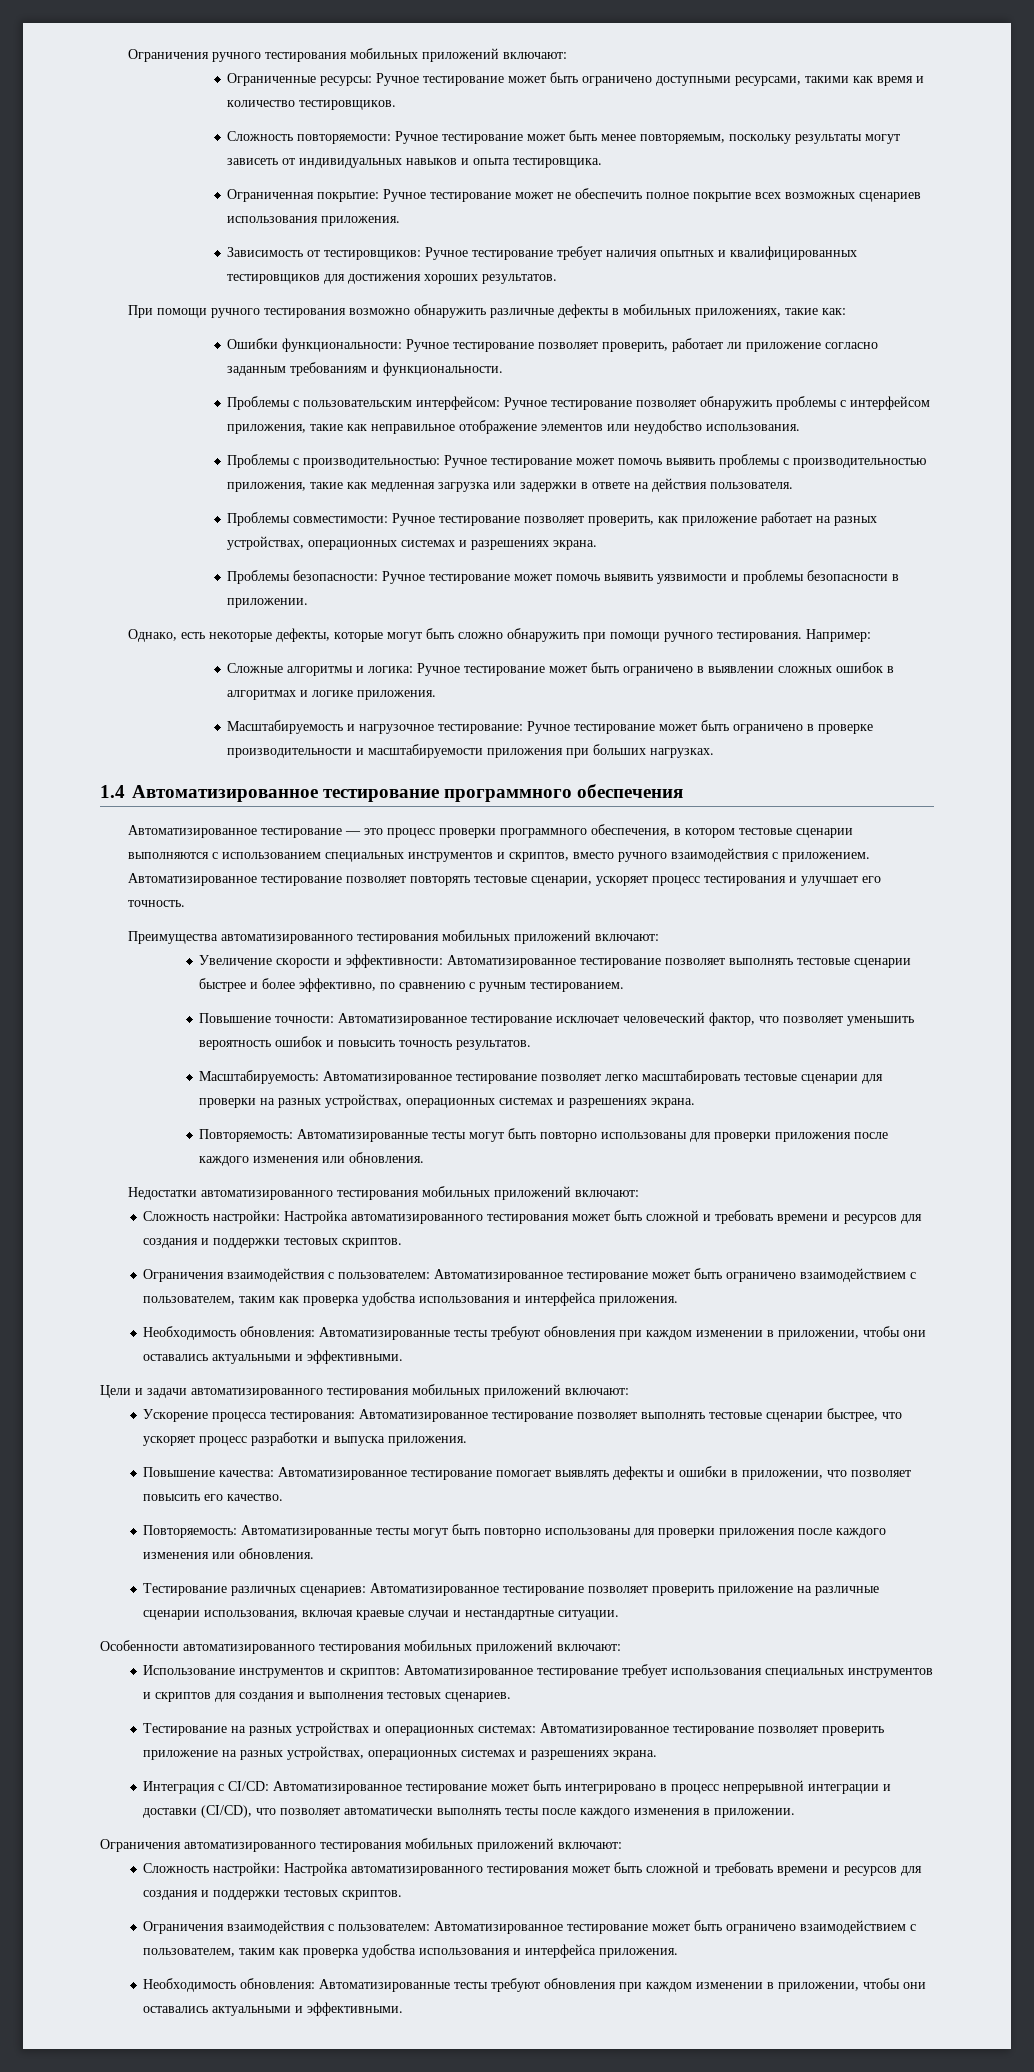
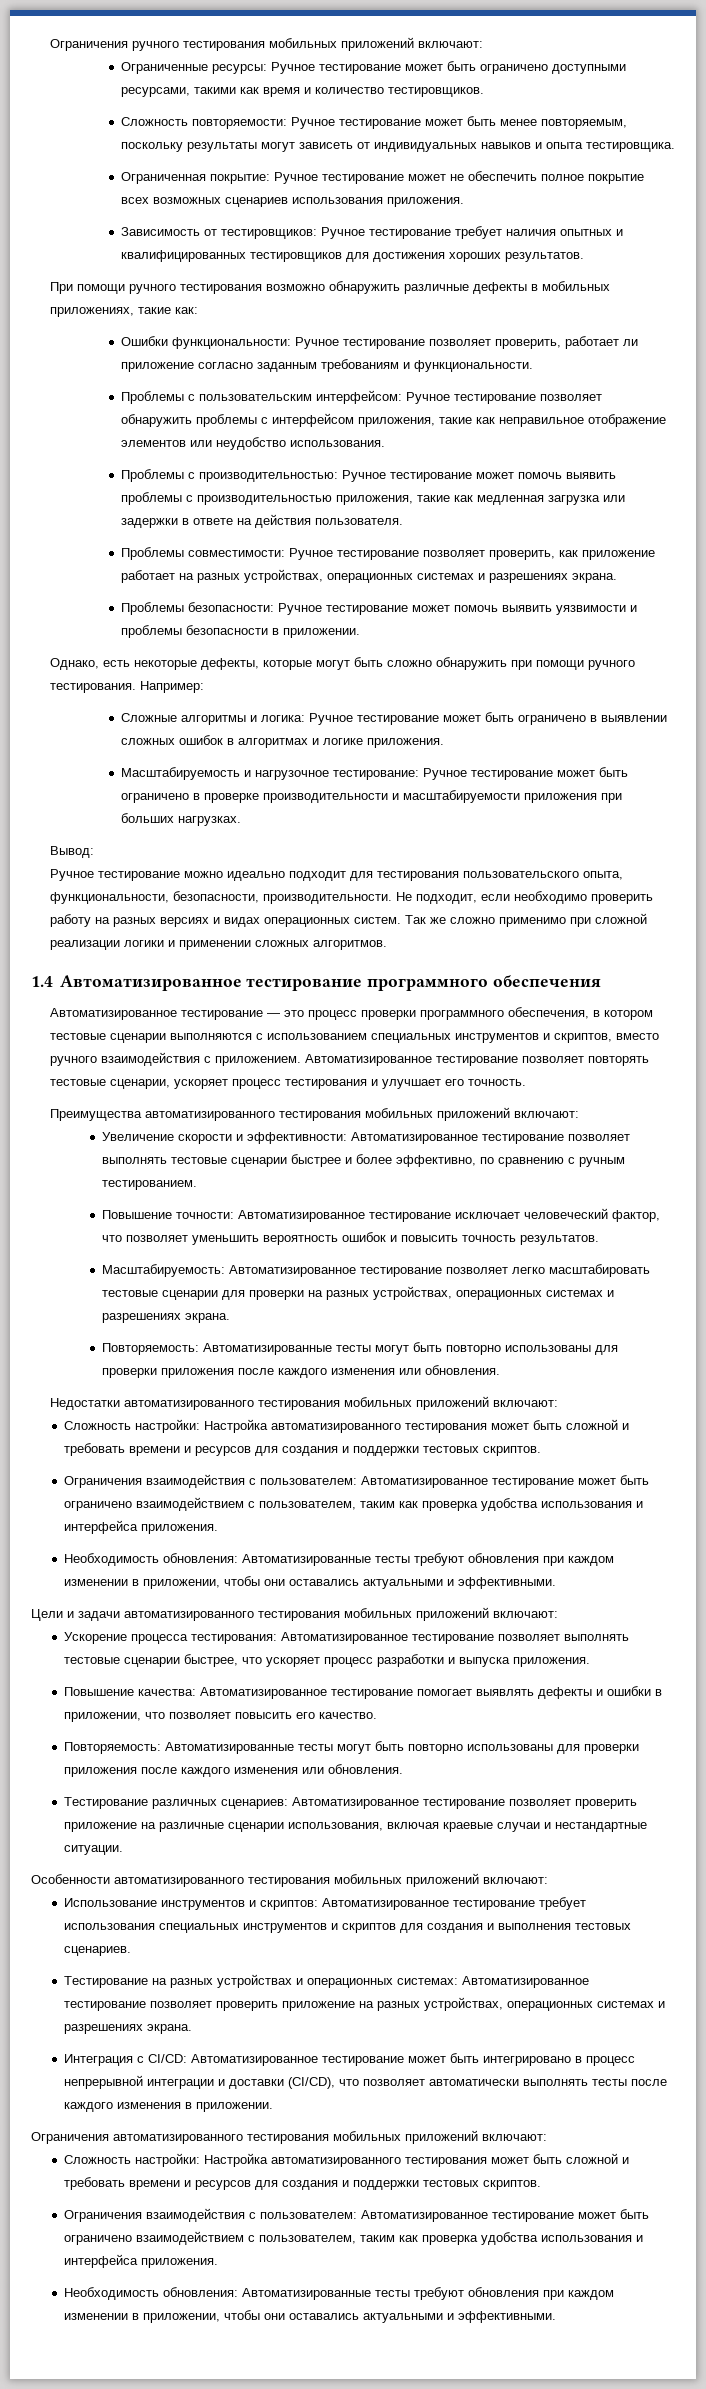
+ Вывод:
+ Ручное тестирование можно идеально подходит для тестирования пользовательского опыта, функциональности, безопасности, производительности. Не подходит, если необходимо проверить работу на разных версиях и видах операционных систем. Так же сложно применимо при сложной реализации логики и применении сложных алгоритмов.

